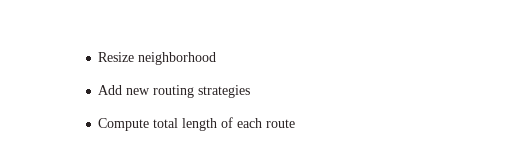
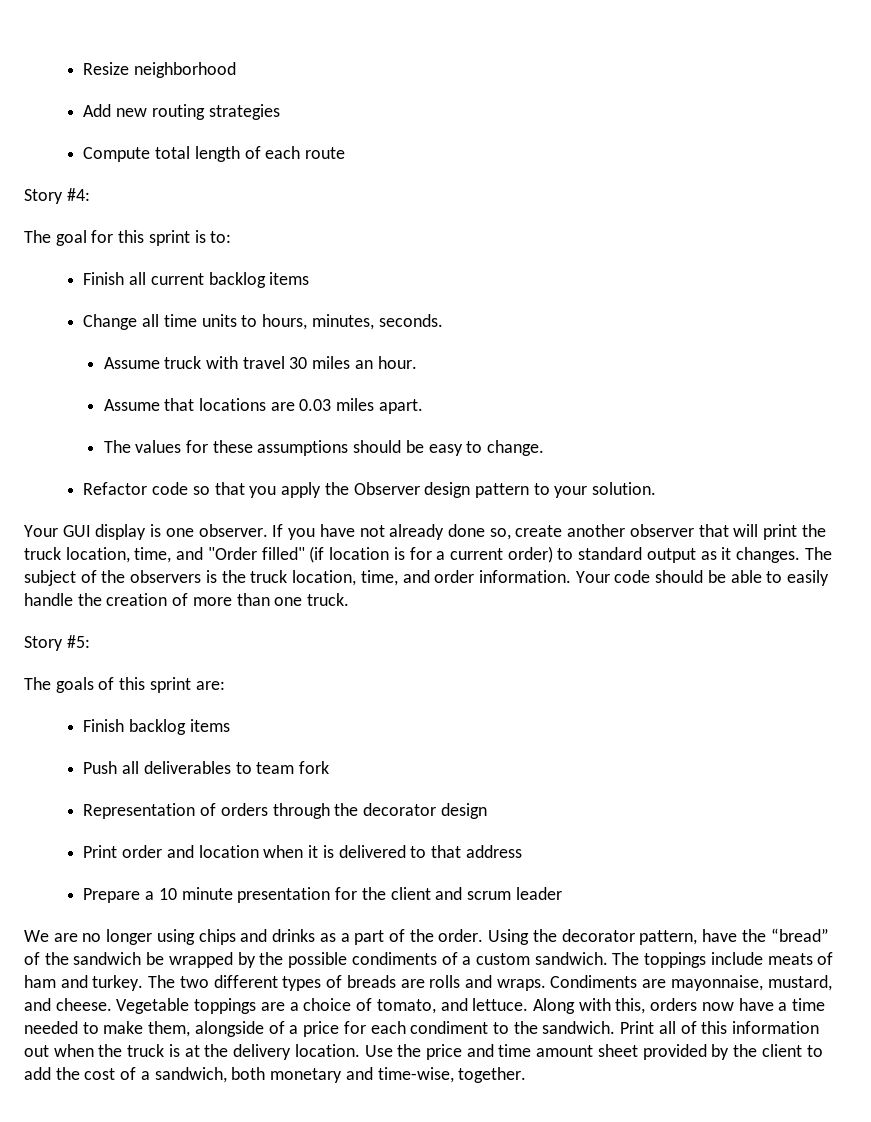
+ Story #4:
+ The goal for this sprint is to:
+ Finish all current backlog items
+ Change all time units to hours, minutes, seconds.
+ Assume truck with travel 30 miles an hour.
+ Assume that locations are 0.03 miles apart.
+ The values for these assumptions should be easy to change.
+ Refactor code so that you apply the Observer design pattern to your solution.
+ Your GUI display is one observer. If you have not already done so, create another observer that will print the truck location, time, and "Order filled" (if location is for a current order) to standard output as it changes. The subject of the observers is the truck location, time, and order information. Your code should be able to easily handle the creation of more than one truck.
+ Story #5:
+ The goals of this sprint are:
+ Finish backlog items
+ Push all deliverables to team fork
+ Representation of orders through the decorator design
+ Print order and location when it is delivered to that address
+ Prepare a 10 minute presentation for the client and scrum leader
+ We are no longer using chips and drinks as a part of the order. Using the decorator pattern, have the “bread” of the sandwich be wrapped by the possible condiments of a custom sandwich. The toppings include meats of ham and turkey. The two different types of breads are rolls and wraps. Condiments are mayonnaise, mustard, and cheese. Vegetable toppings are a choice of tomato, and lettuce. Along with this, orders now have a time needed to make them, alongside of a price for each condiment to the sandwich. Print all of this information out when the truck is at the delivery location. Use the price and time amount sheet provided by the client to add the cost of a sandwich, both monetary and time-wise, together.

